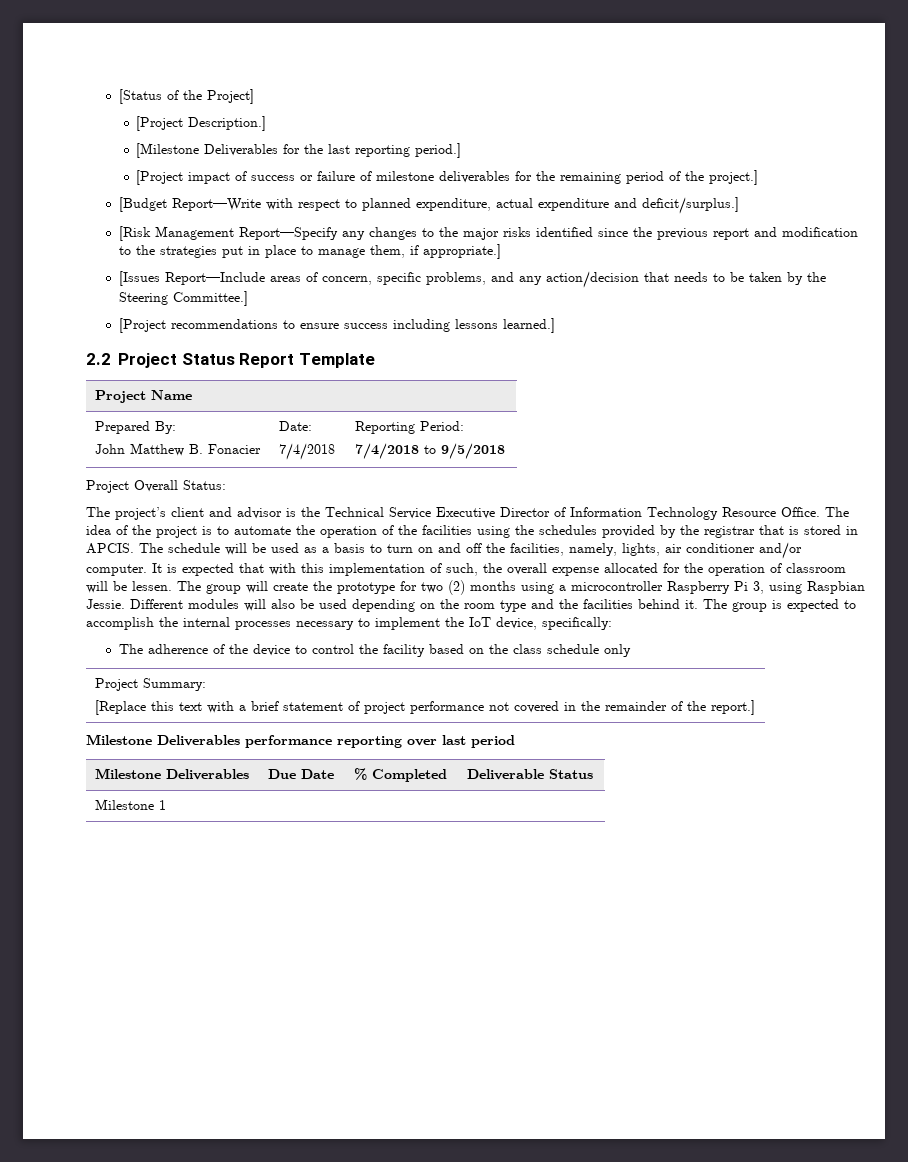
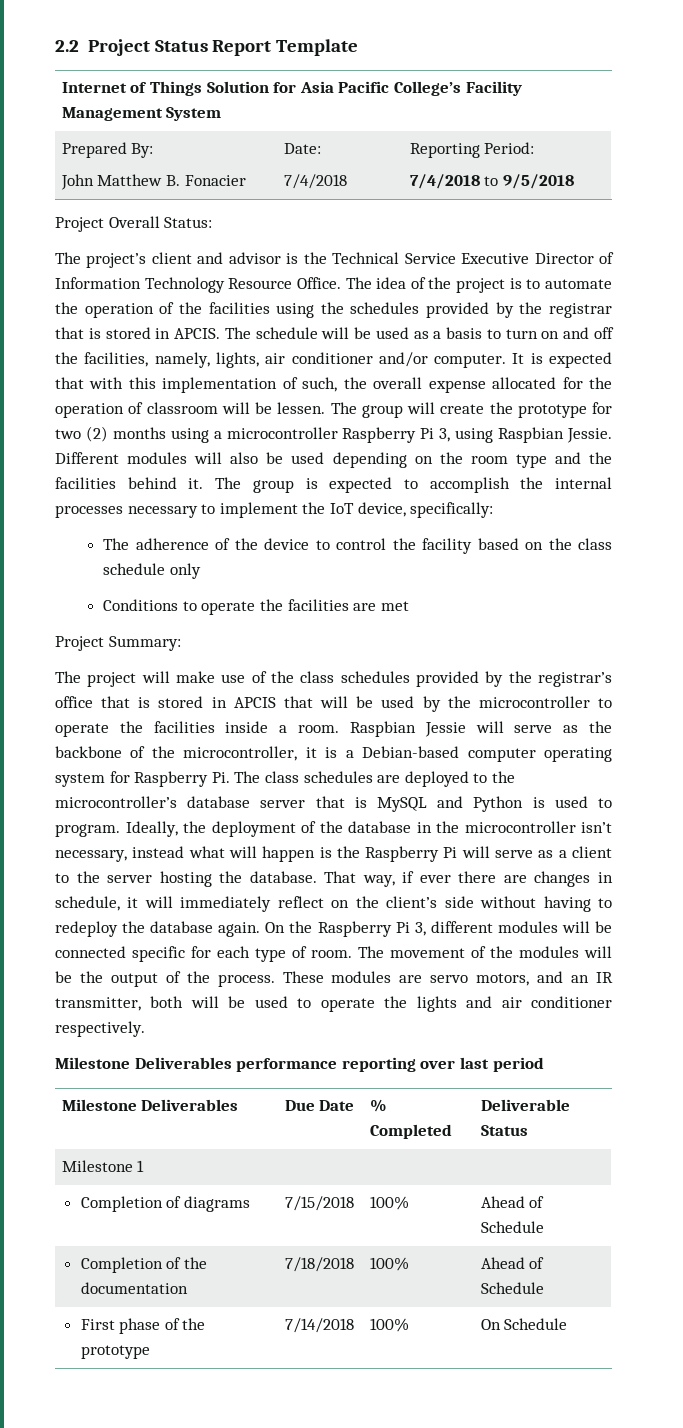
- [Status of the Project]
- [Project Description.]
- [Milestone Deliverables for the last reporting period.]
- [Project impact of success or failure of milestone deliverables for the remaining period of the project.]
- [Budget Report—Write with respect to planned expenditure, actual expenditure and deficit/surplus.]
- [Risk Management Report—Specify any changes to the major risks identified since the previous report and modification to the strategies put in place to manage them, if appropriate.]
- [Issues Report—Include areas of concern, specific problems, and any action/decision that needs to be taken by the Steering Committee.]
- [Project recommendations to ensure success including lessons learned.]
- Project Name
+ Internet of Things Solution for Asia Pacific College’s Facility Management System
+ Conditions to operate the facilities are met
  Project Summary:
- [Replace this text with a brief statement of project performance not covered in the remainder of the report.]
+ The project will make use of the class schedules provided by the registrar’s office that is stored in APCIS that will be used by the microcontroller to operate the facilities inside a room. Raspbian Jessie will serve as the backbone of the microcontroller, it is a Debian-based computer operating system for Raspberry Pi. The class schedules are deployed to the microcontroller’s database server that is MySQL and Python is used to program. Ideally, the deployment of the database in the microcontroller isn’t necessary, instead what will happen is the Raspberry Pi will serve as a client to the server hosting the database. That way, if ever there are changes in schedule, it will immediately reflect on the client’s side without having to redeploy the database again. On the Raspberry Pi 3, different modules will be connected specific for each type of room. The movement of the modules will be the output of the process. These modules are servo motors, and an IR transmitter, both will be used to operate the lights and air conditioner respectively.
+ Completion of diagrams | 7/15/2018 | 100% | Ahead of Schedule
+ Completion of the documentation | 7/18/2018 | 100% | Ahead of Schedule
+ First phase of the prototype | 7/14/2018 | 100% | On Schedule

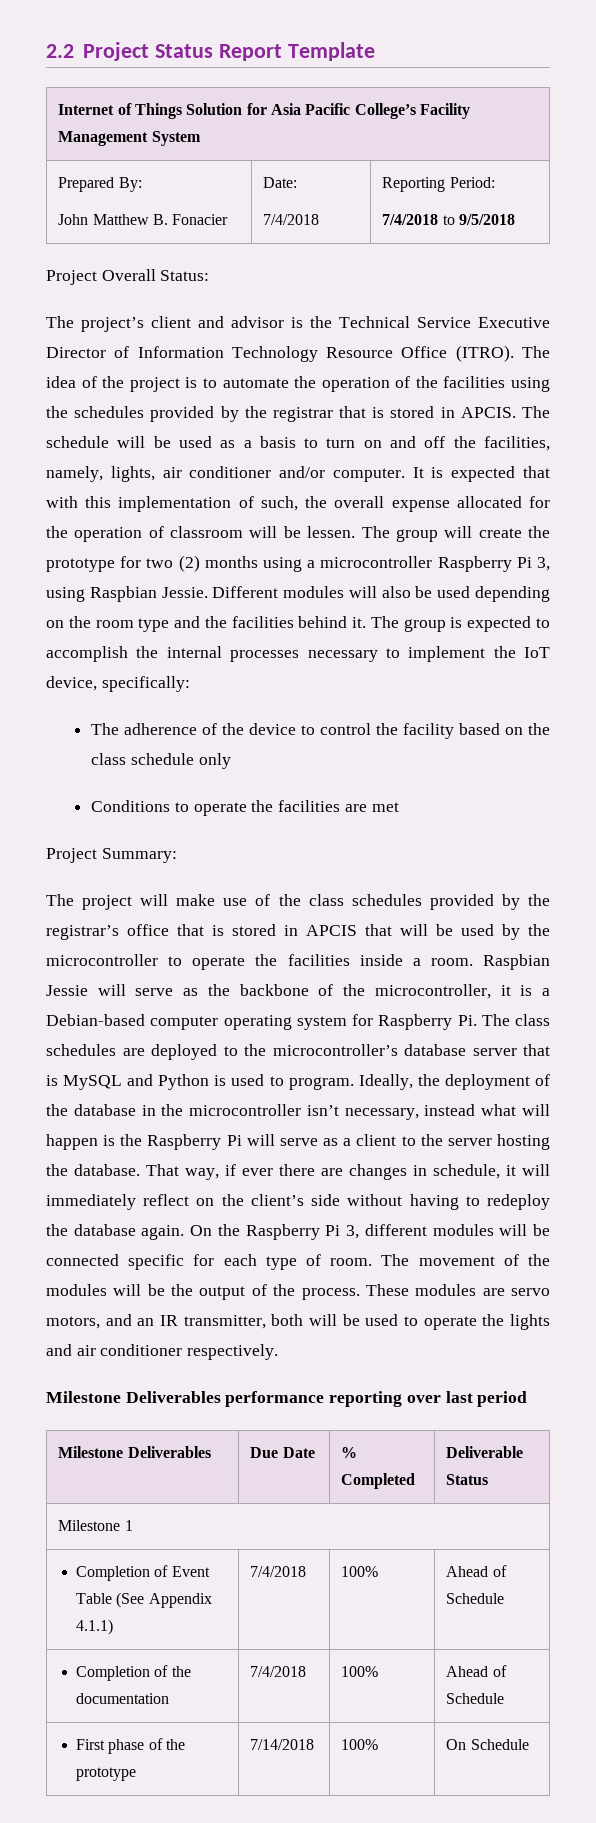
- The project’s client and advisor is the Technical Service Executive Director of Information Technology Resource Office.
+ The project’s client and advisor is the Technical Service Executive Director of Information Technology Resource Office (ITRO).
- Completion of diagrams | 7/15/2018 | 100% | Ahead of Schedule
+ Completion of Event Table (See Appendix 4.1.1) | 7/4/2018 | 100% | Ahead of Schedule
- Completion of the documentation | 7/18/2018 | 100% | Ahead of Schedule
+ Completion of the documentation | 7/4/2018 | 100% | Ahead of Schedule

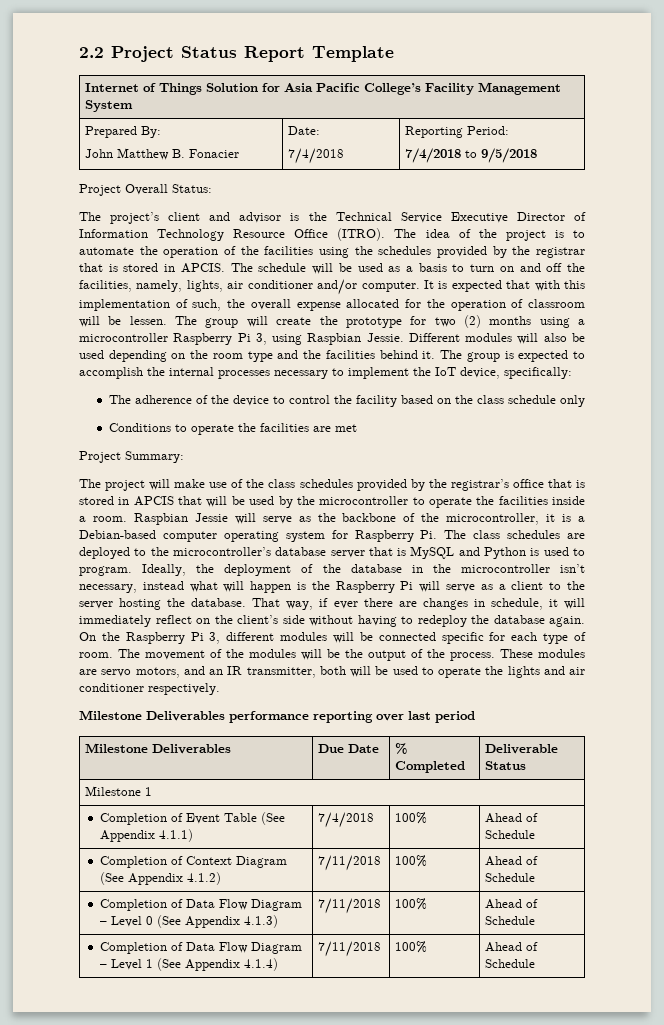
- Completion of the documentation | 7/4/2018 | 100% | Ahead of Schedule
- First phase of the prototype | 7/14/2018 | 100% | On Schedule
+ Completion of Context Diagram (See Appendix 4.1.2) | 7/11/2018 | 100% | Ahead of Schedule
+ Completion of Data Flow Diagram – Level 0 (See Appendix 4.1.3) | 7/11/2018 | 100% | Ahead of Schedule
+ Completion of Data Flow Diagram – Level 1 (See Appendix 4.1.4) | 7/11/2018 | 100% | Ahead of Schedule

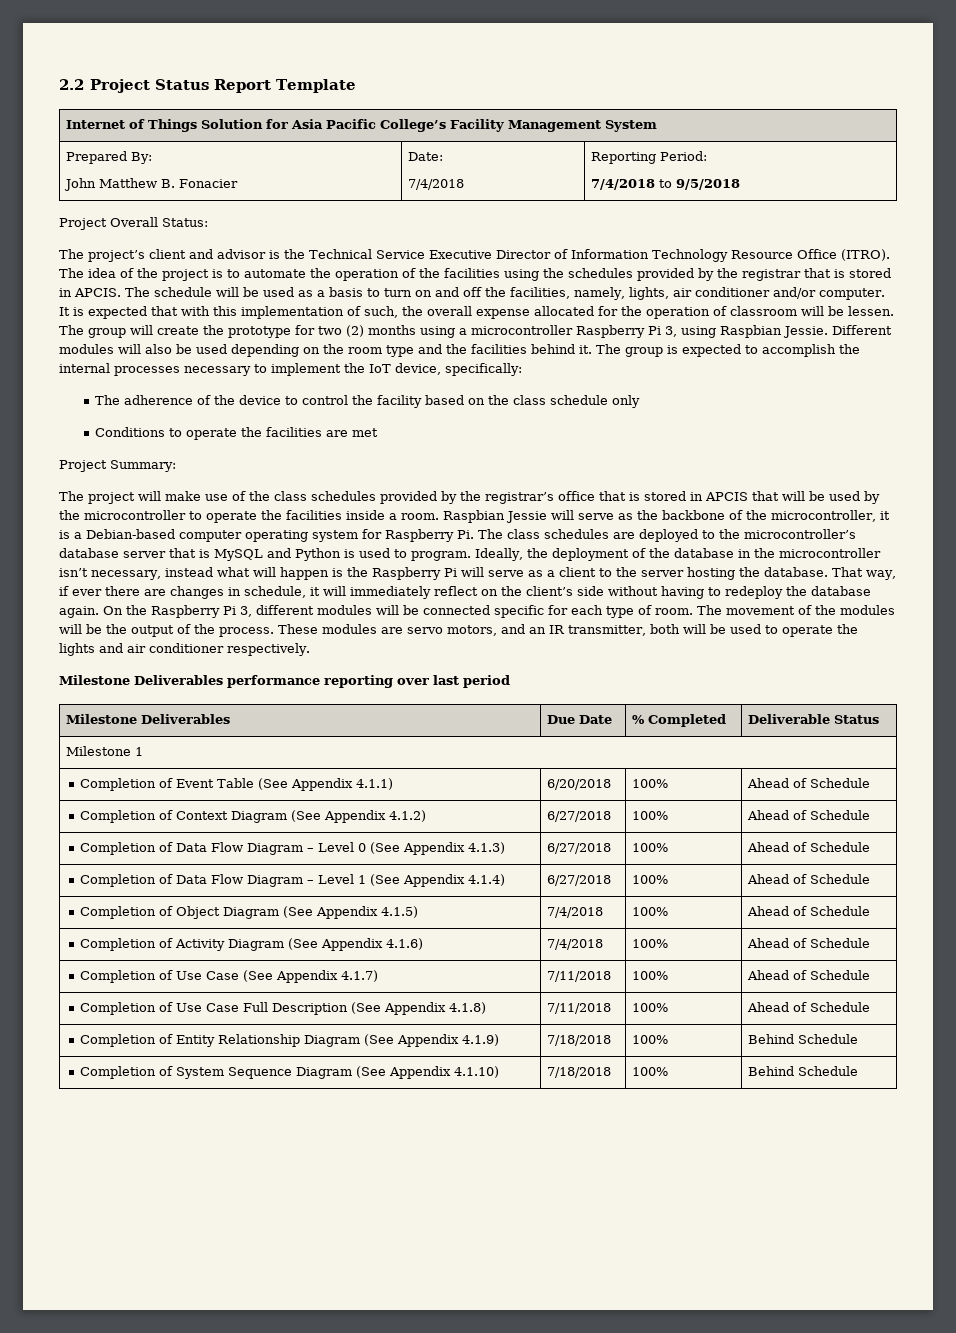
- Completion of Event Table (See Appendix 4.1.1) | 7/4/2018 | 100% | Ahead of Schedule
+ Completion of Event Table (See Appendix 4.1.1) | 6/20/2018 | 100% | Ahead of Schedule
- Completion of Context Diagram (See Appendix 4.1.2) | 7/11/2018 | 100% | Ahead of Schedule
+ Completion of Context Diagram (See Appendix 4.1.2) | 6/27/2018 | 100% | Ahead of Schedule
- Completion of Data Flow Diagram – Level 0 (See Appendix 4.1.3) | 7/11/2018 | 100% | Ahead of Schedule
+ Completion of Data Flow Diagram – Level 0 (See Appendix 4.1.3) | 6/27/2018 | 100% | Ahead of Schedule
- Completion of Data Flow Diagram – Level 1 (See Appendix 4.1.4) | 7/11/2018 | 100% | Ahead of Schedule
+ Completion of Data Flow Diagram – Level 1 (See Appendix 4.1.4) | 6/27/2018 | 100% | Ahead of Schedule
+ Completion of Object Diagram (See Appendix 4.1.5) | 7/4/2018 | 100% | Ahead of Schedule
+ Completion of Activity Diagram (See Appendix 4.1.6) | 7/4/2018 | 100% | Ahead of Schedule
+ Completion of Use Case (See Appendix 4.1.7) | 7/11/2018 | 100% | Ahead of Schedule
+ Completion of Use Case Full Description (See Appendix 4.1.8) | 7/11/2018 | 100% | Ahead of Schedule
+ Completion of Entity Relationship Diagram (See Appendix 4.1.9) | 7/18/2018 | 100% | Behind Schedule
+ Completion of System Sequence Diagram (See Appendix 4.1.10) | 7/18/2018 | 100% | Behind Schedule

